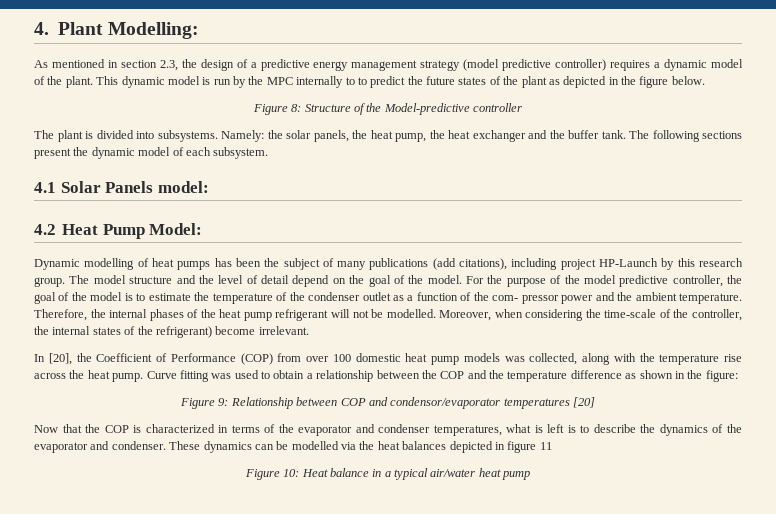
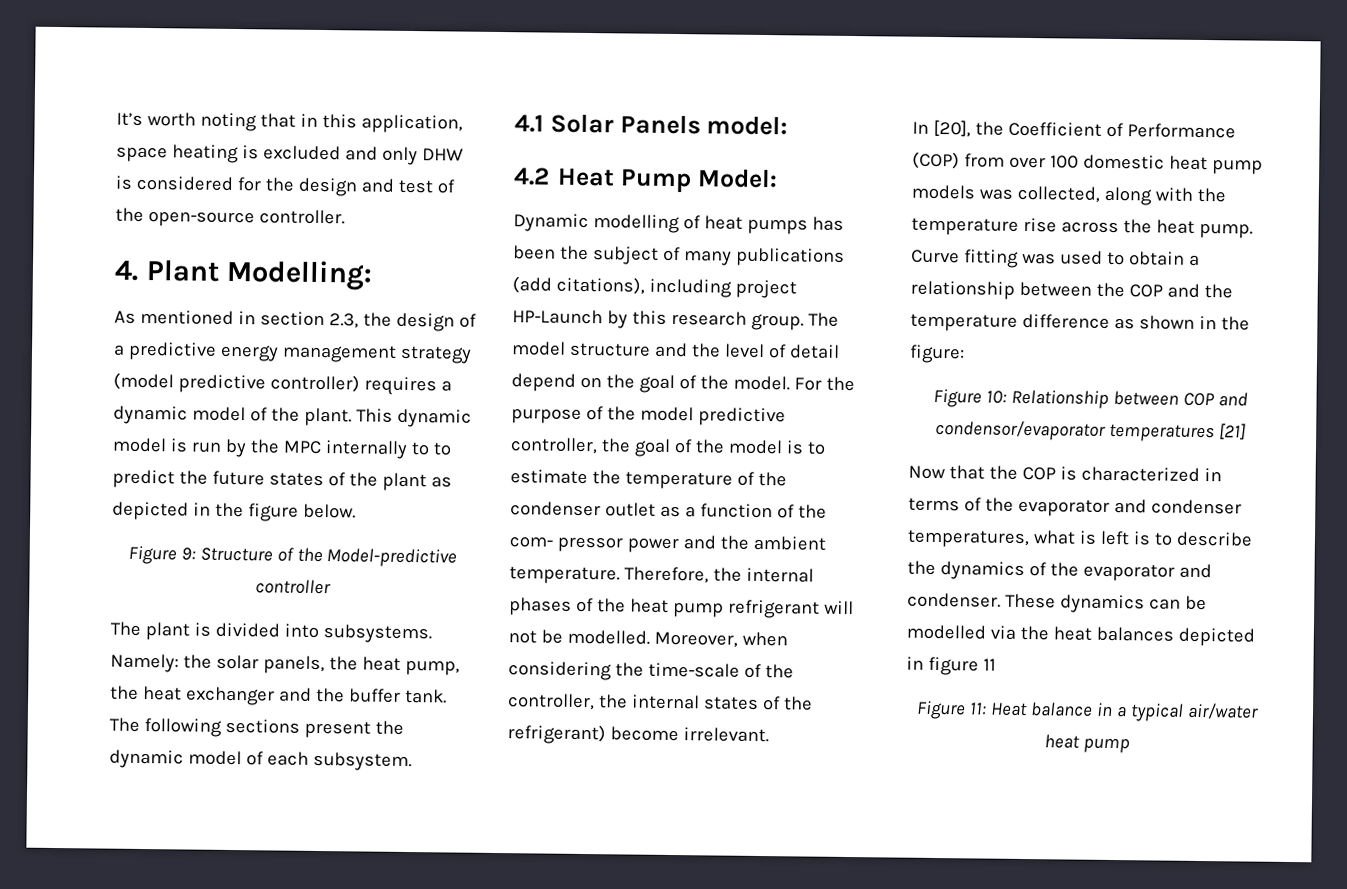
+ It’s worth noting that in this application, space heating is excluded and only DHW is considered for the design and test of the open-source controller.
- Figure 8: Structure of the Model-predictive controller
+ Figure 9: Structure of the Model-predictive controller
- Figure 9: Relationship between COP and condensor/evaporator temperatures [20]
+ Figure 10: Relationship between COP and condensor/evaporator temperatures [21]
- Figure 10: Heat balance in a typical air/water heat pump
+ Figure 11: Heat balance in a typical air/water heat pump

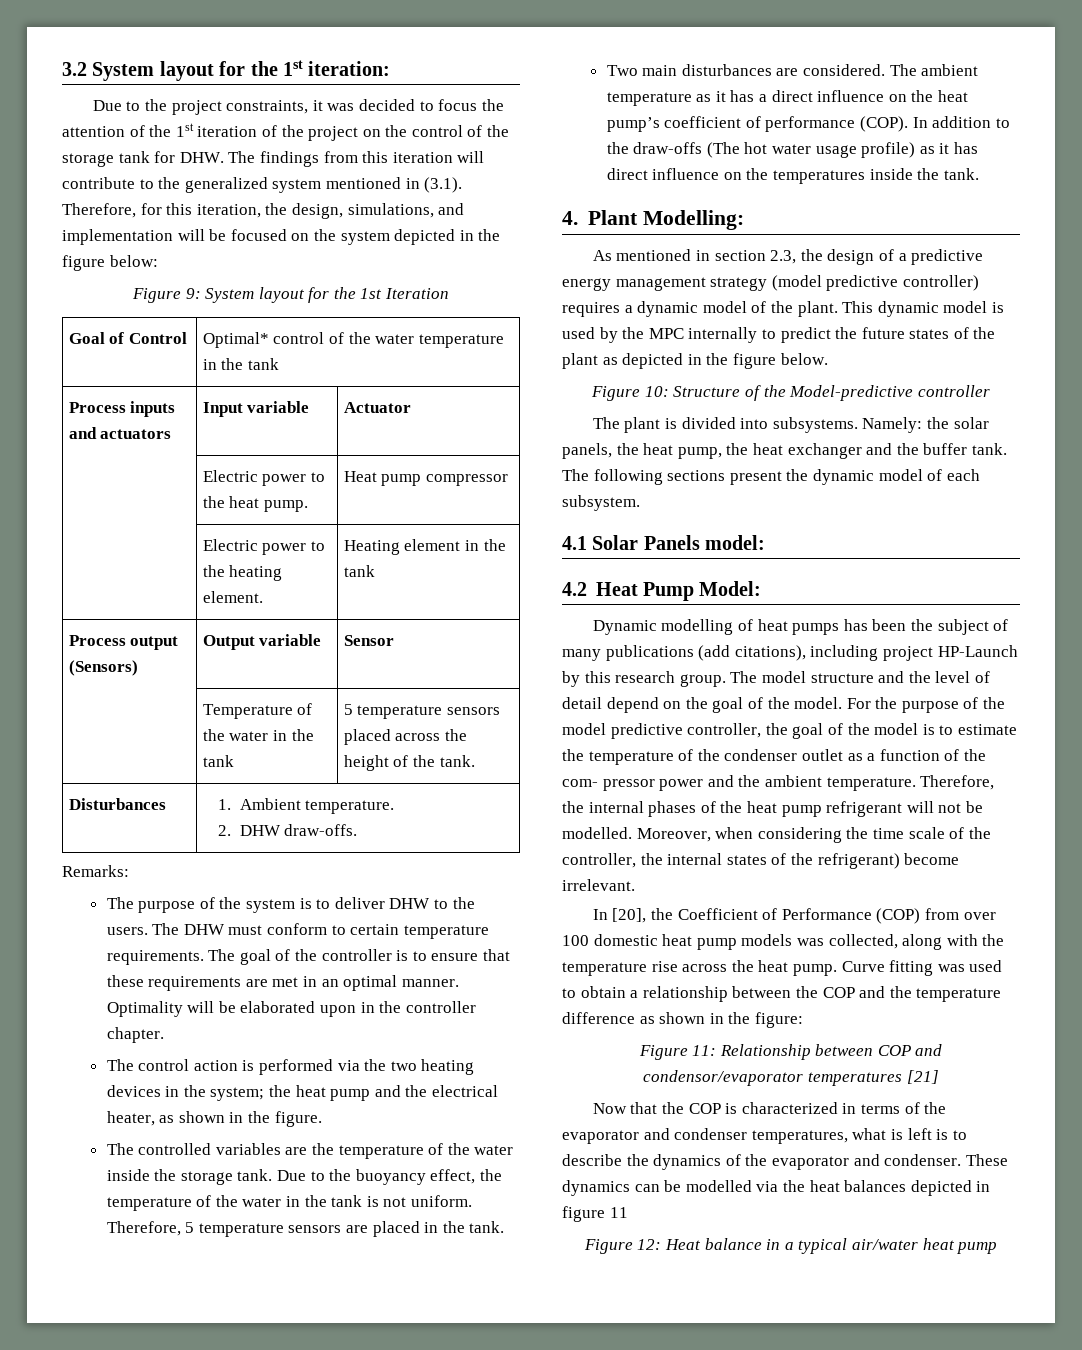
- It’s worth noting that in this application, space heating is excluded and only DHW is considered for the design and test of the open-source controller.
+ 3.2 System layout for the 1st iteration:
+ Due to the project constraints, it was decided to focus the attention of the 1st iteration of the project on the control of the storage tank for DHW. The findings from this iteration will contribute to the generalized system mentioned in (3.1). Therefore, for this iteration, the design, simulations, and implementation will be focused on the system depicted in the figure below:
+ Figure 9: System layout for the 1st Iteration
+ Goal of Control | Optimal* control of the water temperature in the tank
+ Process inputs and actuators | Input variable | Actuator
+ | Electric power to the heat pump. | Heat pump compressor
+ | Electric power to the heating element. | Heating element in the tank
+ Process output (Sensors) | Output variable | Sensor
+ | Temperature of the water in the tank | 5 temperature sensors placed across the height of the tank.
+ Disturbances | 1. Ambient temperature.
+ 2. DHW draw-offs.
+ Remarks:
+ The purpose of the system is to deliver DHW to the users. The DHW must conform to certain temperature requirements. The goal of the controller is to ensure that these requirements are met in an optimal manner. Optimality will be elaborated upon in the controller chapter.
+ The control action is performed via the two heating devices in the system; the heat pump and the electrical heater, as shown in the figure.
+ The controlled variables are the temperature of the water inside the storage tank. Due to the buoyancy effect, the temperature of the water in the tank is not uniform. Therefore, 5 temperature sensors are placed in the tank.
+ Two main disturbances are considered. The ambient temperature as it has a direct influence on the heat pump’s coefficient of performance (COP). In addition to the draw-offs (The hot water usage profile) as it has direct influence on the temperatures inside the tank.
- This dynamic model is run by the MPC internally to to predict the future states of the plant as depicted in the figure below.
+ This dynamic model is used by the MPC internally to predict the future states of the plant as depicted in the figure below.
- Figure 9: Structure of the Model-predictive controller
+ Figure 10: Structure of the Model-predictive controller
- Moreover, when considering the time-scale of the controller, the internal states of the refrigerant) become irrelevant.
+ Moreover, when considering the time scale of the controller, the internal states of the refrigerant) become irrelevant.
- Figure 10: Relationship between COP and condensor/evaporator temperatures [21]
+ Figure 11: Relationship between COP and condensor/evaporator temperatures [21]
- Figure 11: Heat balance in a typical air/water heat pump
+ Figure 12: Heat balance in a typical air/water heat pump

